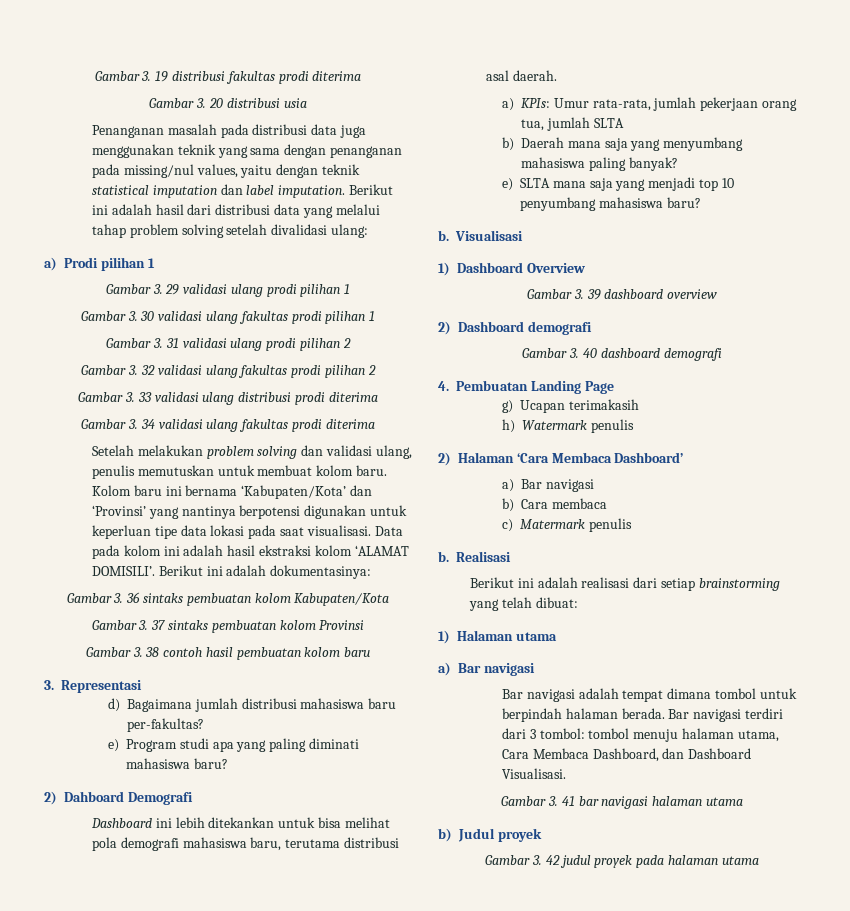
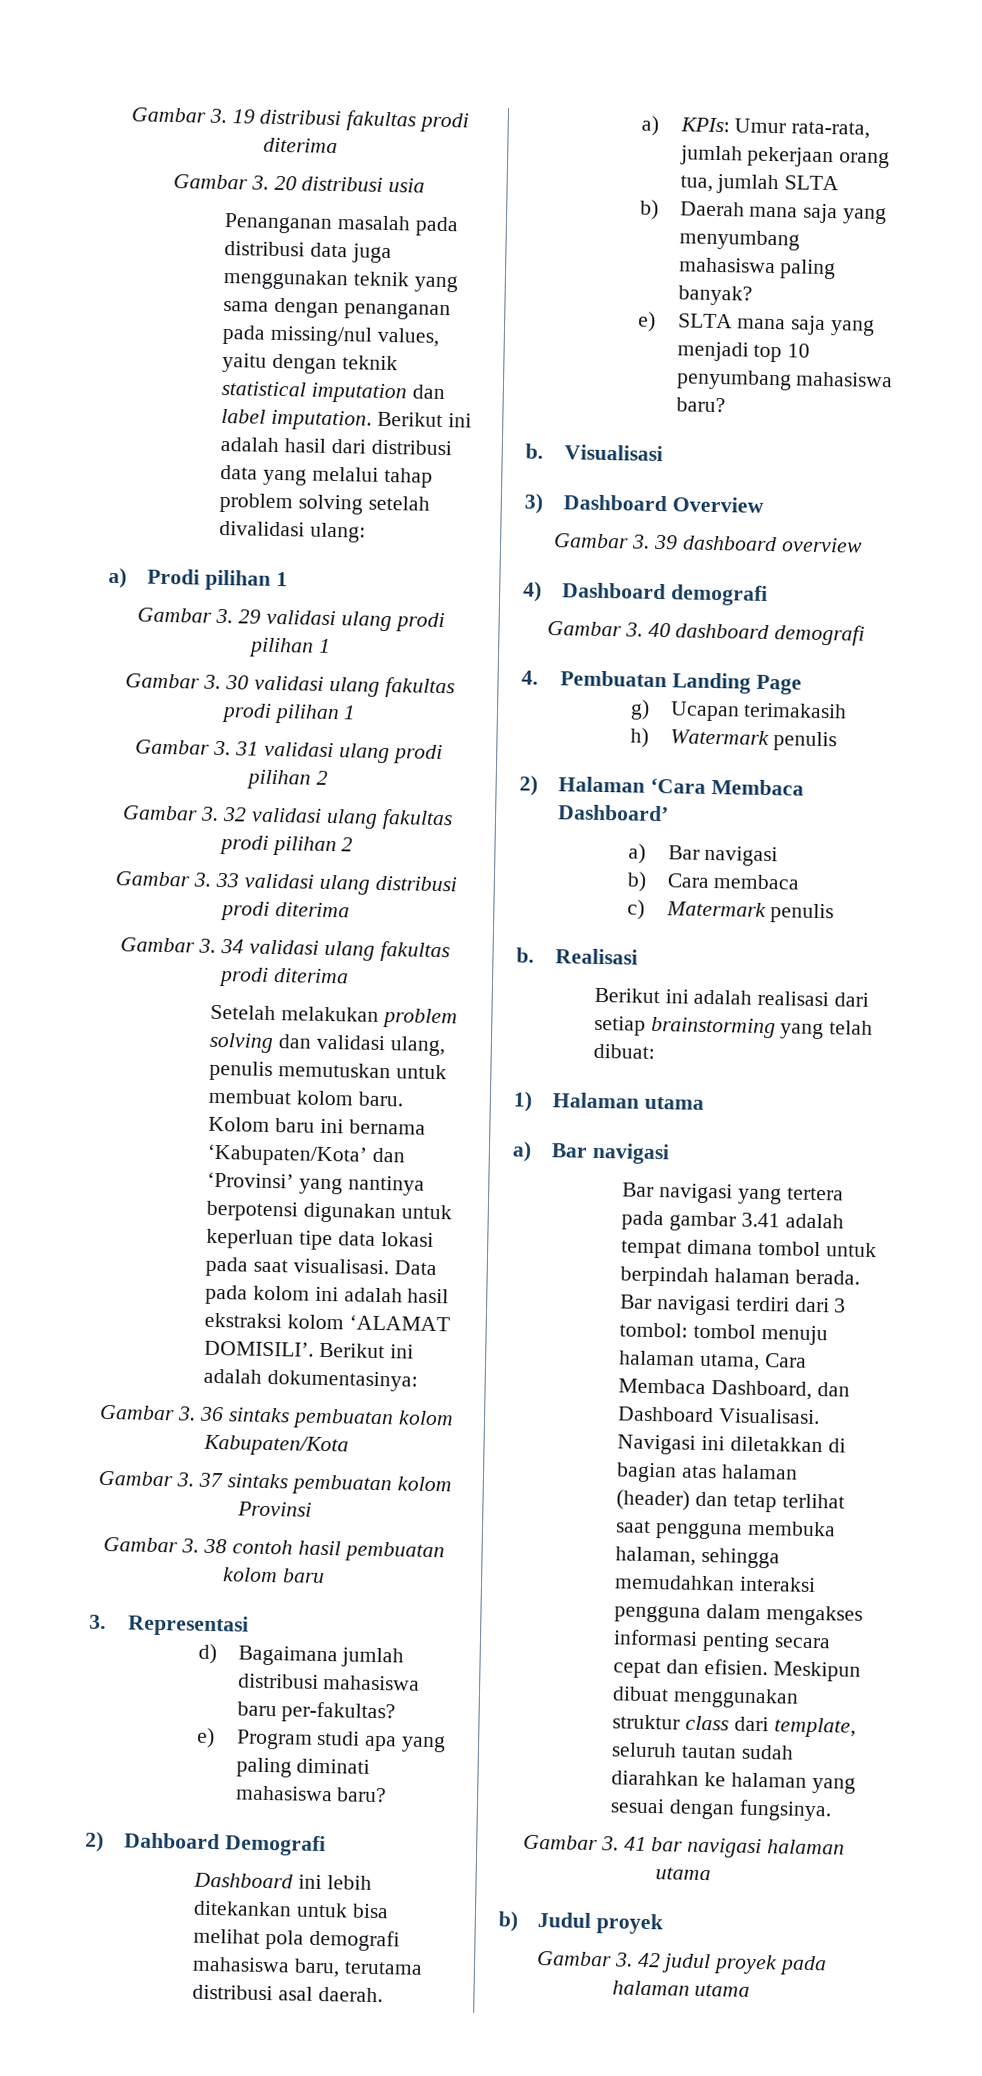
- 1) Dashboard Overview
+ 3) Dashboard Overview
- 2) Dashboard demografi
+ 4) Dashboard demografi
- Bar navigasi adalah tempat dimana tombol untuk berpindah halaman berada.
+ Bar navigasi yang tertera pada gambar 3.41 adalah tempat dimana tombol untuk berpindah halaman berada.
+ Navigasi ini diletakkan di bagian atas halaman (header) dan tetap terlihat saat pengguna membuka halaman, sehingga memudahkan interaksi pengguna dalam mengakses informasi penting secara cepat dan efisien. Meskipun dibuat menggunakan struktur class dari template, seluruh tautan sudah diarahkan ke halaman yang sesuai dengan fungsinya.

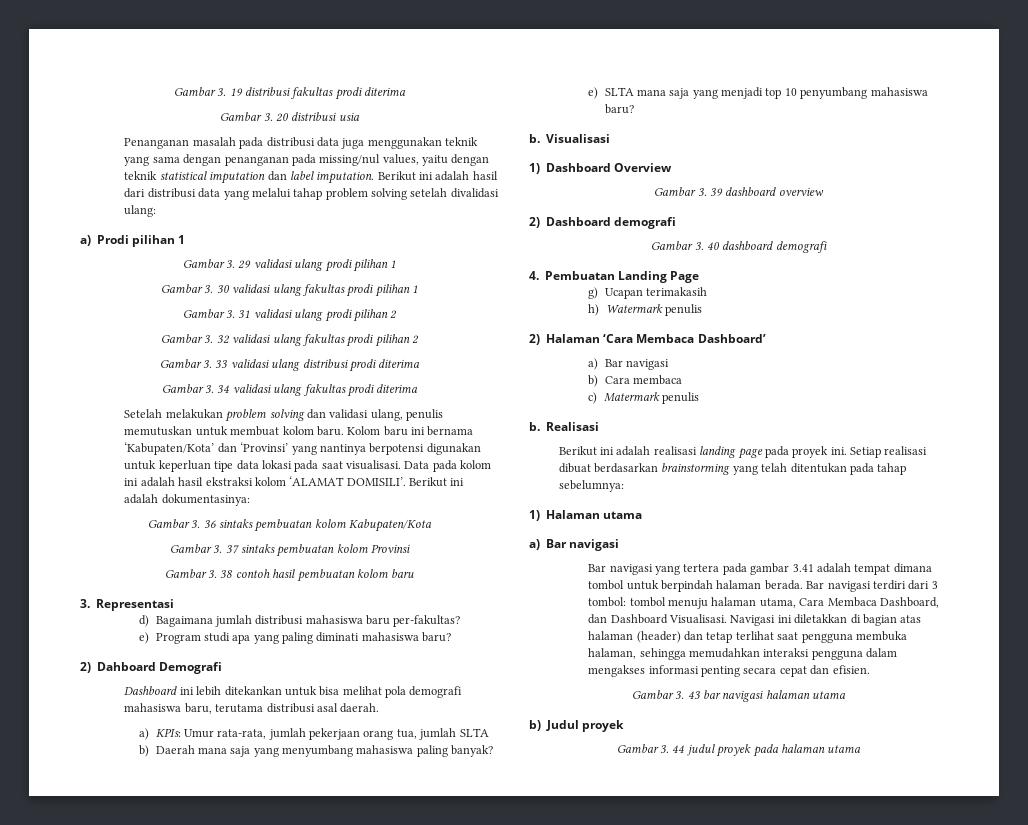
- 3) Dashboard Overview
+ 1) Dashboard Overview
- 4) Dashboard demografi
+ 2) Dashboard demografi
- Berikut ini adalah realisasi dari setiap brainstorming yang telah dibuat:
+ Berikut ini adalah realisasi landing page pada proyek ini. Setiap realisasi dibuat berdasarkan brainstorming yang telah ditentukan pada tahap sebelumnya:
- Navigasi ini diletakkan di bagian atas halaman (header) dan tetap terlihat saat pengguna membuka halaman, sehingga memudahkan interaksi pengguna dalam mengakses informasi penting secara cepat dan efisien. Meskipun dibuat menggunakan struktur class dari template, seluruh tautan sudah diarahkan ke halaman yang sesuai dengan fungsinya.
- Gambar 3. 41 bar navigasi halaman utama
+ Navigasi ini diletakkan di bagian atas halaman (header) dan tetap terlihat saat pengguna membuka halaman, sehingga memudahkan interaksi pengguna dalam mengakses informasi penting secara cepat dan efisien.
+ Gambar 3. 43 bar navigasi halaman utama
- Gambar 3. 42 judul proyek pada halaman utama
+ Gambar 3. 44 judul proyek pada halaman utama

